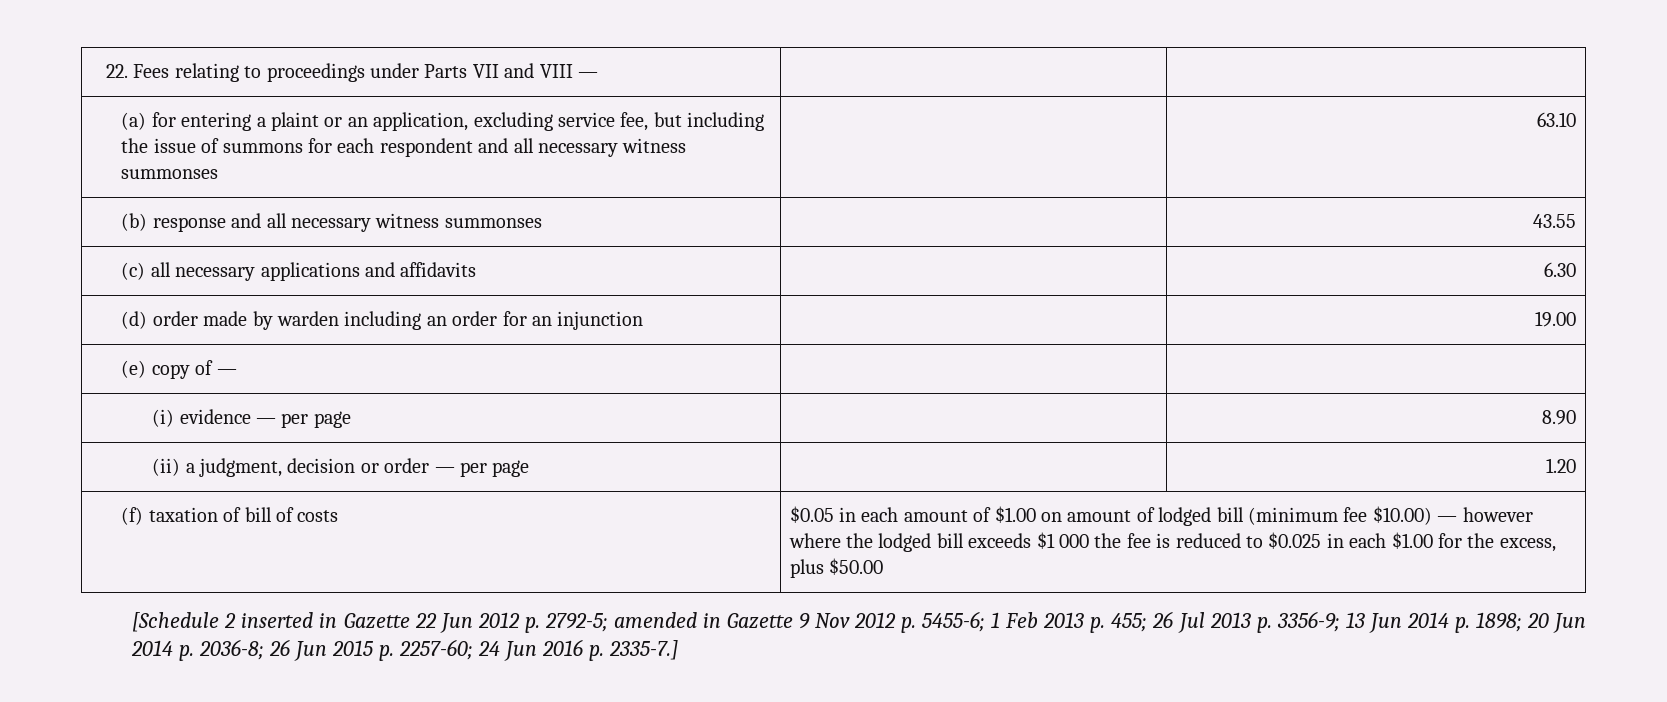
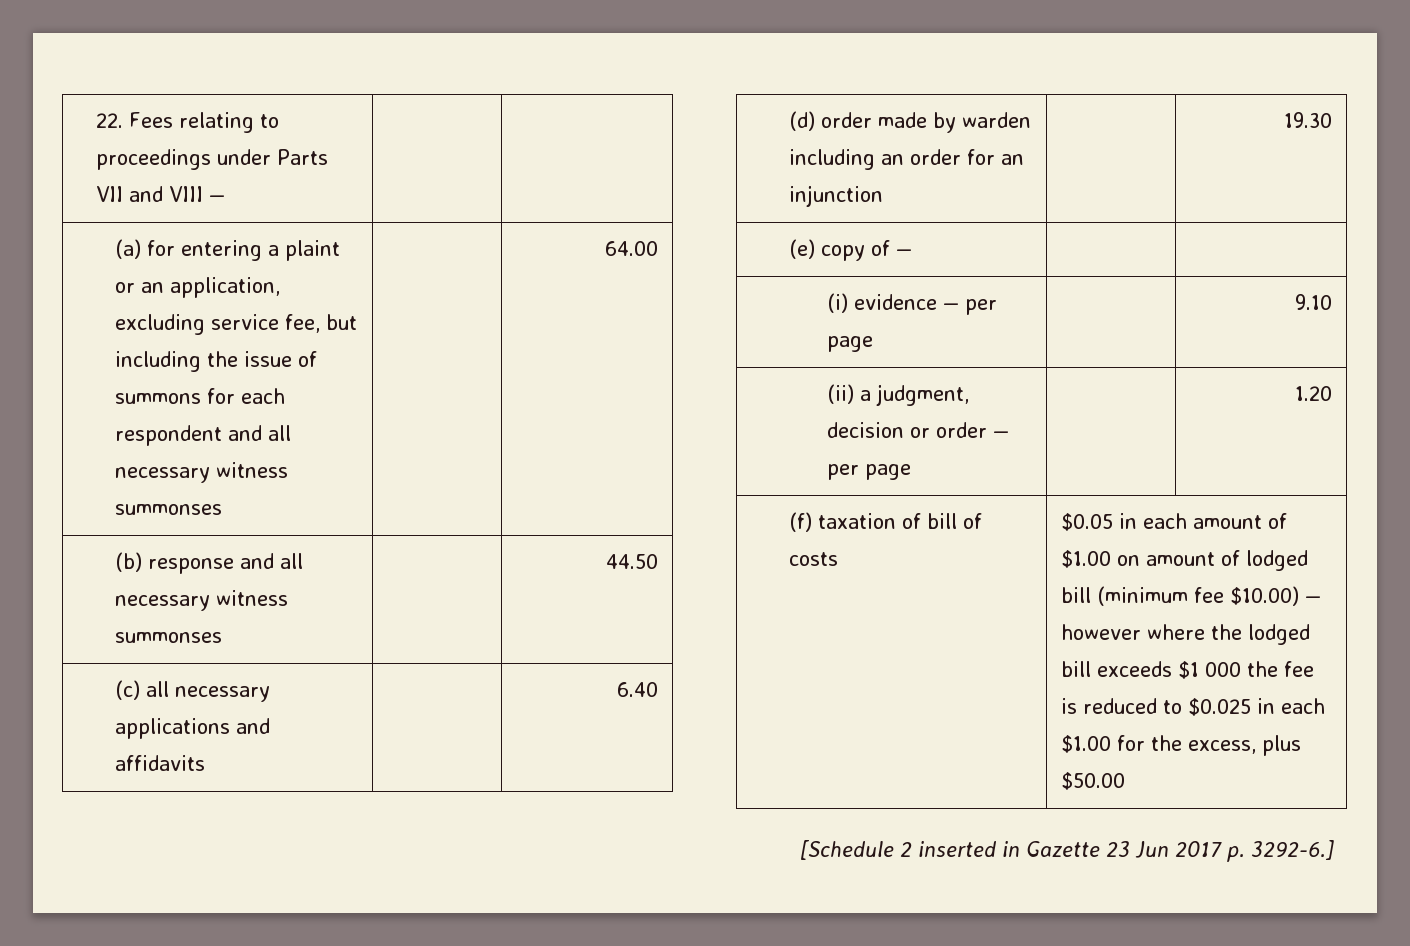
- (a) for entering a plaint or an application, excluding service fee, but including the issue of summons for each respondent and all necessary witness summonses | | 63.10
+ (a) for entering a plaint or an application, excluding service fee, but including the issue of summons for each respondent and all necessary witness summonses | | 64.00
- (b) response and all necessary witness summonses | | 43.55
+ (b) response and all necessary witness summonses | | 44.50
- (c) all necessary applications and affidavits | | 6.30
+ (c) all necessary applications and affidavits | | 6.40
- (d) order made by warden including an order for an injunction | | 19.00
+ (d) order made by warden including an order for an injunction | | 19.30
- (i) evidence — per page | | 8.90
+ (i) evidence — per page | | 9.10
- [Schedule 2 inserted in Gazette 22 Jun 2012 p. 2792-5; amended in Gazette 9 Nov 2012 p. 5455-6; 1 Feb 2013 p. 455; 26 Jul 2013 p. 3356-9; 13 Jun 2014 p. 1898; 20 Jun 2014 p. 2036-8; 26 Jun 2015 p. 2257-60; 24 Jun 2016 p. 2335-7.]
+ [Schedule 2 inserted in Gazette 23 Jun 2017 p. 3292-6.]

